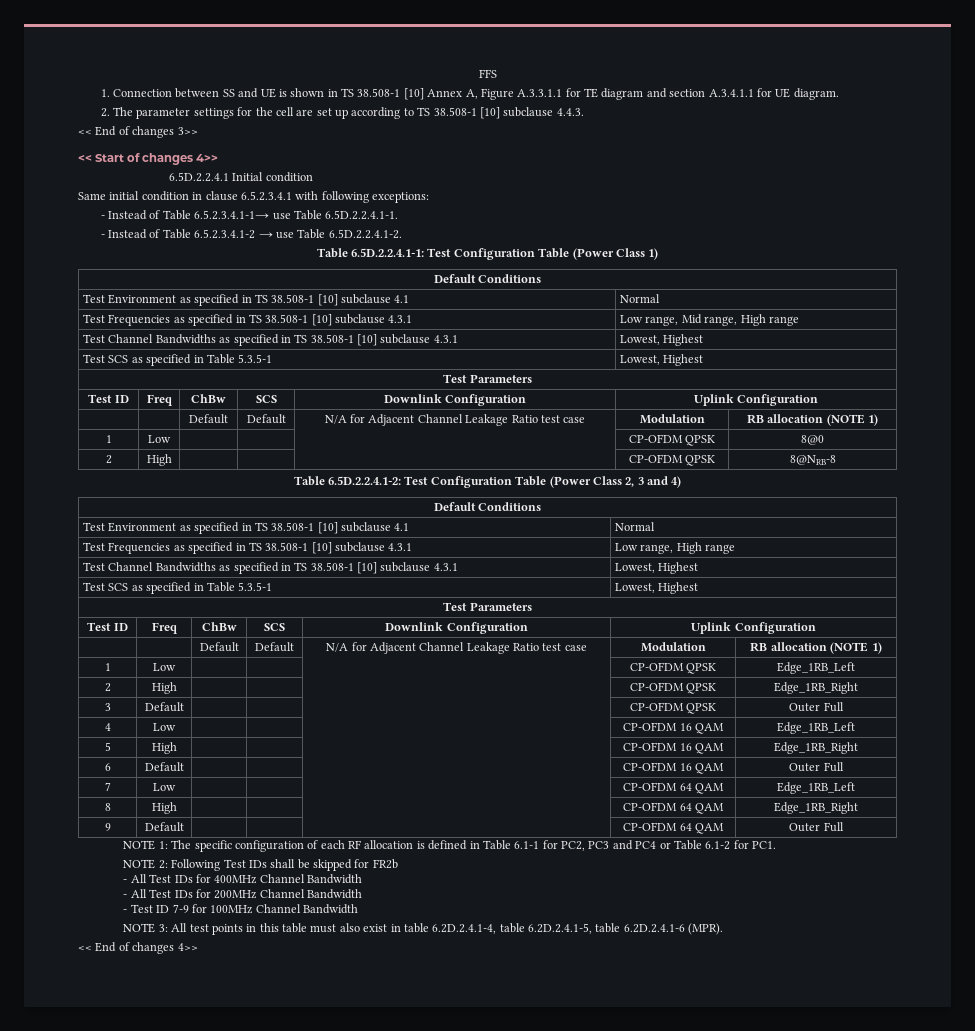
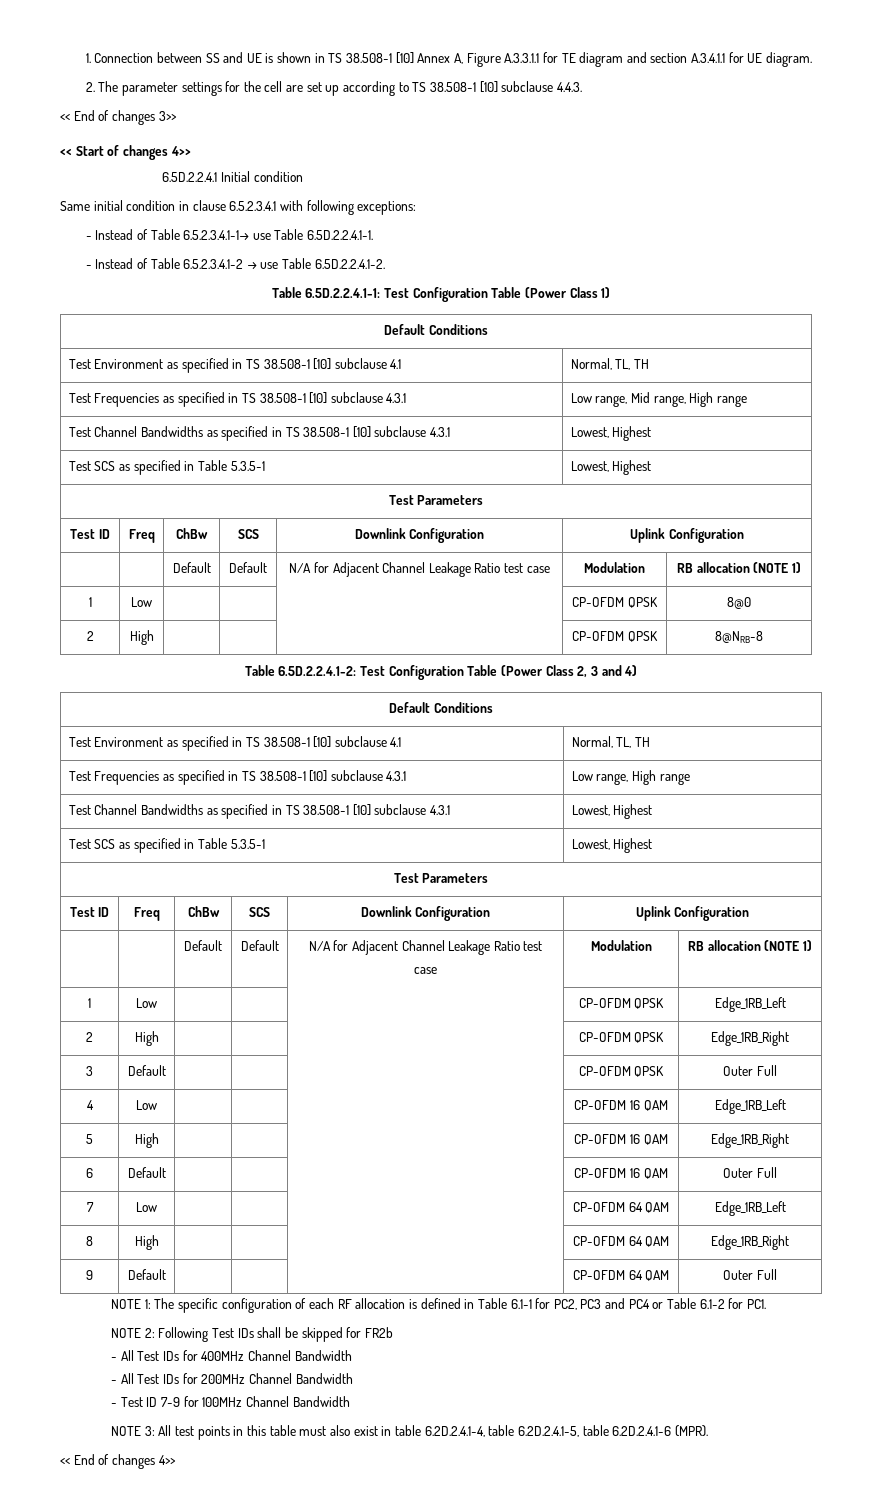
- FFS
  Table 6.5D.2.2.4.1-1: Test Configuration Table (Power Class 1)
  Default Conditions
- Test Environment as specified in TS 38.508-1 [10] subclause 4.1 | Normal
+ Test Environment as specified in TS 38.508-1 [10] subclause 4.1 | Normal, TL, TH
  Table 6.5D.2.2.4.1-2: Test Configuration Table (Power Class 2, 3 and 4)
  Default Conditions
- Test Environment as specified in TS 38.508-1 [10] subclause 4.1 | Normal
+ Test Environment as specified in TS 38.508-1 [10] subclause 4.1 | Normal, TL, TH

